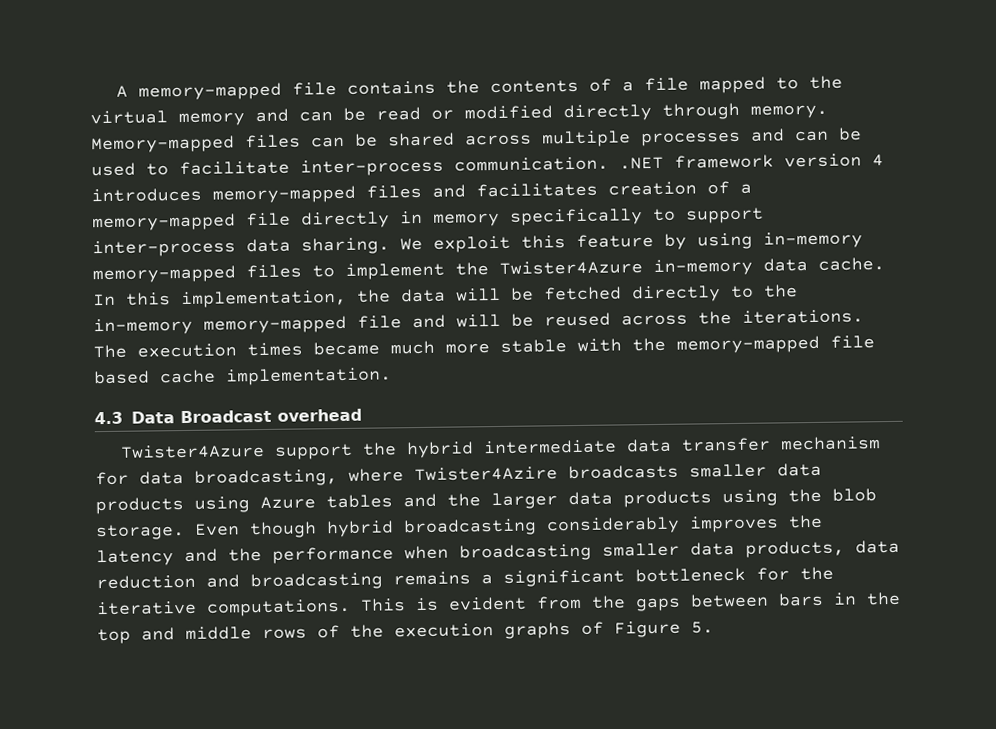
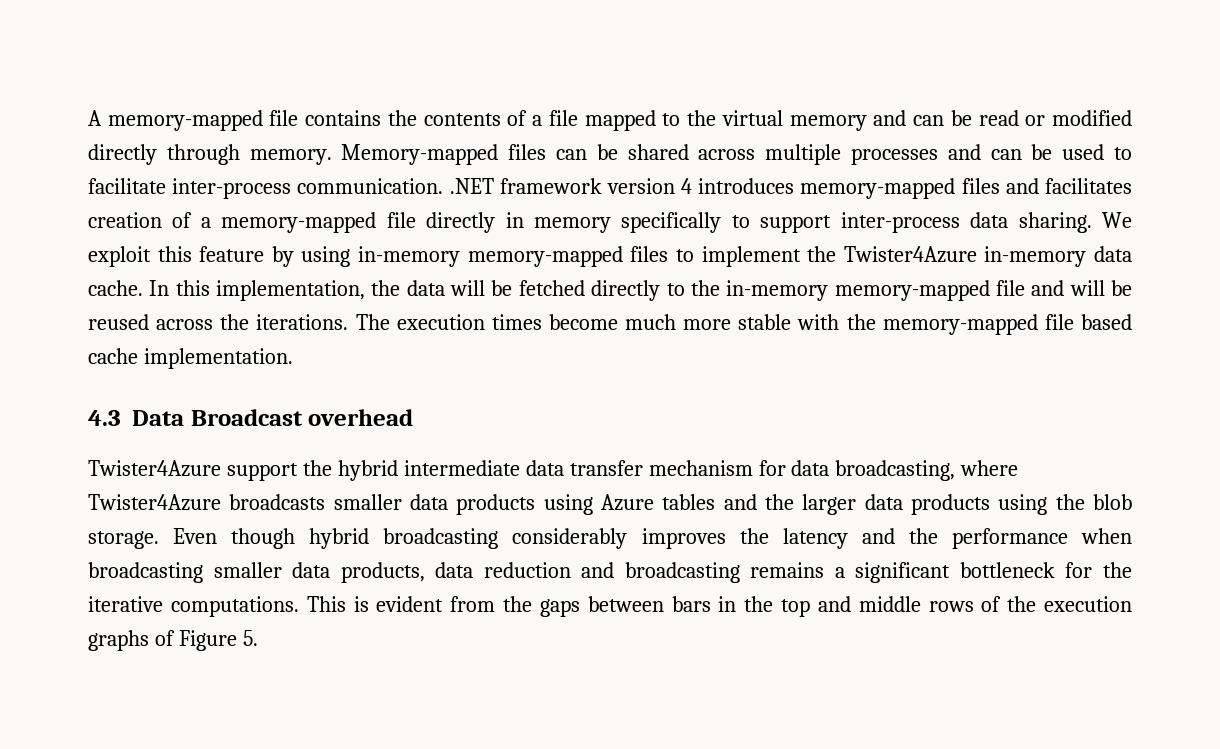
- The execution times became much more stable with the memory-mapped file based cache implementation.
+ The execution times become much more stable with the memory-mapped file based cache implementation.
- Twister4Azure support the hybrid intermediate data transfer mechanism for data broadcasting, where Twister4Azire broadcasts smaller data products using Azure tables and the larger data products using the blob storage.
+ Twister4Azure support the hybrid intermediate data transfer mechanism for data broadcasting, where Twister4Azure broadcasts smaller data products using Azure tables and the larger data products using the blob storage.

